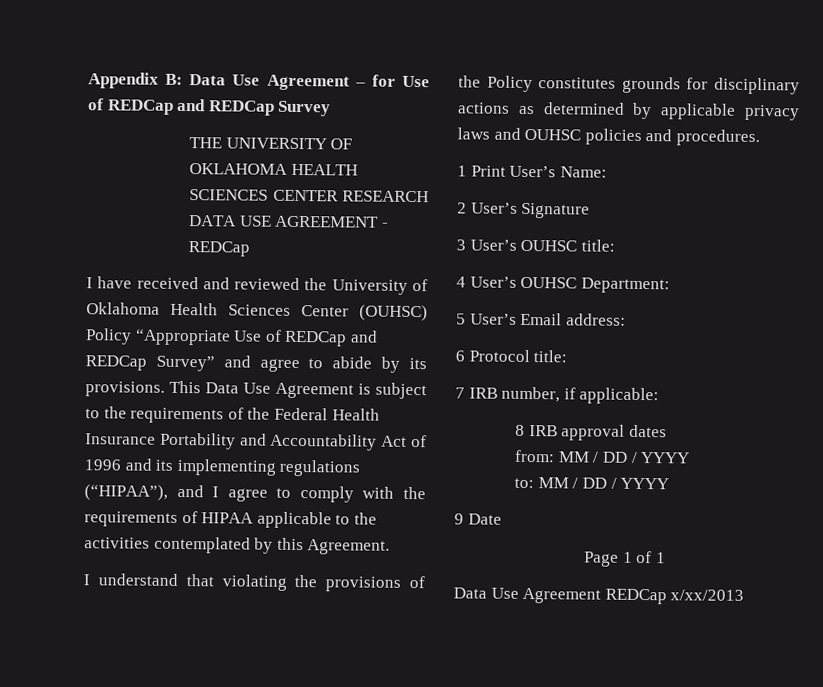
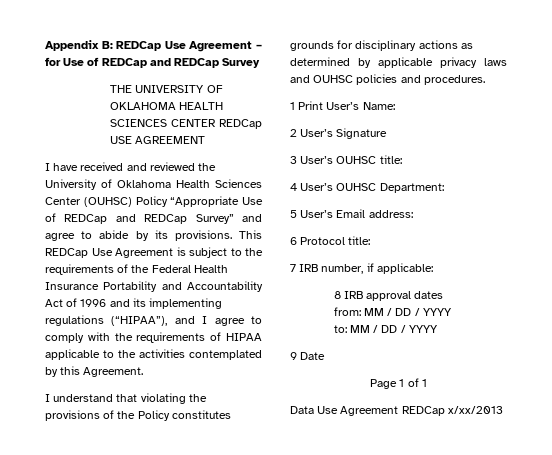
- Appendix B: Data Use Agreement – for Use of REDCap and REDCap Survey
+ Appendix B: REDCap Use Agreement – for Use of REDCap and REDCap Survey
- THE UNIVERSITY OF OKLAHOMA HEALTH SCIENCES CENTER RESEARCH DATA USE AGREEMENT - REDCap
+ THE UNIVERSITY OF OKLAHOMA HEALTH SCIENCES CENTER REDCap USE AGREEMENT
- This Data Use Agreement is subject to the requirements of the Federal Health Insurance Portability and Accountability Act of 1996 and its implementing regulations (“HIPAA”), and I agree to comply with the requirements of HIPAA applicable to the activities contemplated by this Agreement.
+ This REDCap Use Agreement is subject to the requirements of the Federal Health Insurance Portability and Accountability Act of 1996 and its implementing regulations (“HIPAA”), and I agree to comply with the requirements of HIPAA applicable to the activities contemplated by this Agreement.

